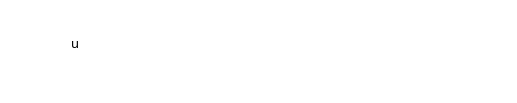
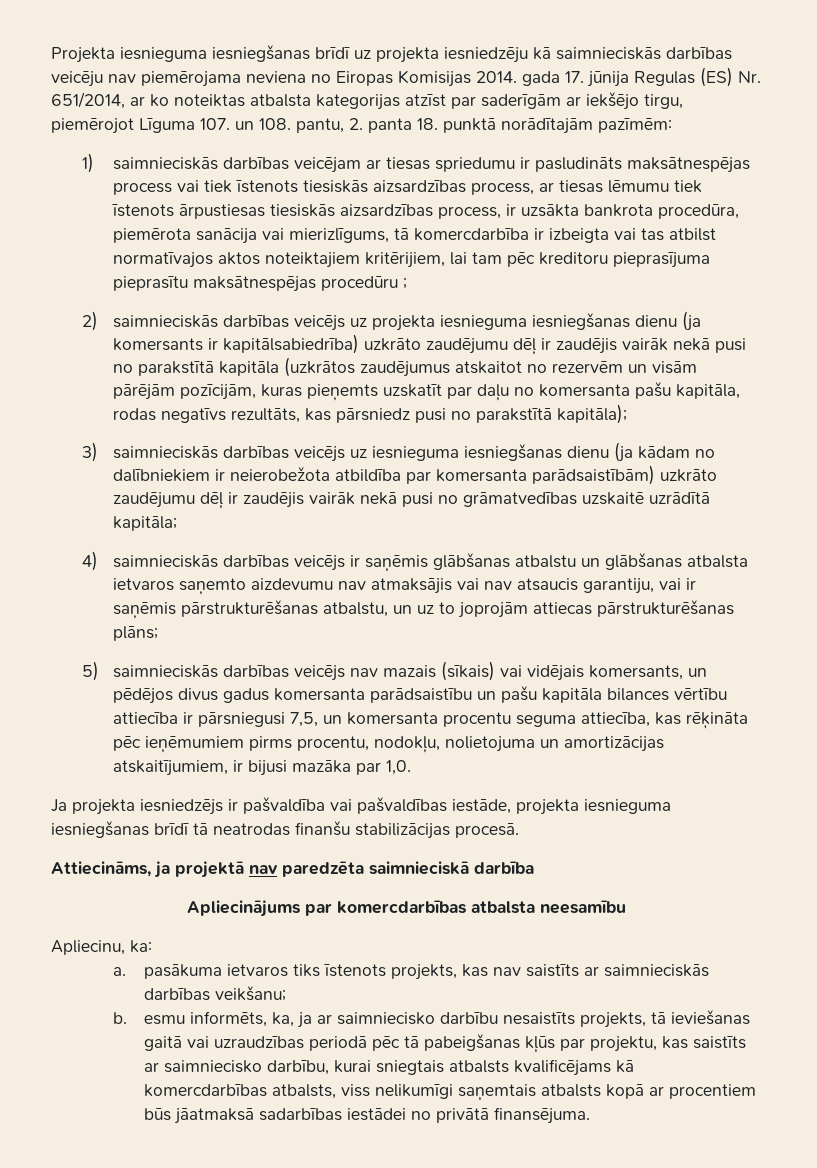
- u
+ Projekta iesnieguma iesniegšanas brīdī uz projekta iesniedzēju kā saimnieciskās darbības veicēju nav piemērojama neviena no Eiropas Komisijas 2014. gada 17. jūnija Regulas (ES) Nr. 651/2014, ar ko noteiktas atbalsta kategorijas atzīst par saderīgām ar iekšējo tirgu, piemērojot Līguma 107. un 108. pantu, 2. panta 18. punktā norādītajām pazīmēm:
+ 1) saimnieciskās darbības veicējam ar tiesas spriedumu ir pasludināts maksātnespējas process vai tiek īstenots tiesiskās aizsardzības process, ar tiesas lēmumu tiek īstenots ārpustiesas tiesiskās aizsardzības process, ir uzsākta bankrota procedūra, piemērota sanācija vai mierizlīgums, tā komercdarbība ir izbeigta vai tas atbilst normatīvajos aktos noteiktajiem kritērijiem, lai tam pēc kreditoru pieprasījuma pieprasītu maksātnespējas procedūru ;
+ 2) saimnieciskās darbības veicējs uz projekta iesnieguma iesniegšanas dienu (ja komersants ir kapitālsabiedrība) uzkrāto zaudējumu dēļ ir zaudējis vairāk nekā pusi no parakstītā kapitāla (uzkrātos zaudējumus atskaitot no rezervēm un visām pārējām pozīcijām, kuras pieņemts uzskatīt par daļu no komersanta pašu kapitāla, rodas negatīvs rezultāts, kas pārsniedz pusi no parakstītā kapitāla);
+ 3) saimnieciskās darbības veicējs uz iesnieguma iesniegšanas dienu (ja kādam no dalībniekiem ir neierobežota atbildība par komersanta parādsaistībām) uzkrāto zaudējumu dēļ ir zaudējis vairāk nekā pusi no grāmatvedības uzskaitē uzrādītā kapitāla;
+ 4) saimnieciskās darbības veicējs ir saņēmis glābšanas atbalstu un glābšanas atbalsta ietvaros saņemto aizdevumu nav atmaksājis vai nav atsaucis garantiju, vai ir saņēmis pārstrukturēšanas atbalstu, un uz to joprojām attiecas pārstrukturēšanas plāns;
+ 5) saimnieciskās darbības veicējs nav mazais (sīkais) vai vidējais komersants, un pēdējos divus gadus komersanta parādsaistību un pašu kapitāla bilances vērtību attiecība ir pārsniegusi 7,5, un komersanta procentu seguma attiecība, kas rēķināta pēc ieņēmumiem pirms procentu, nodokļu, nolietojuma un amortizācijas atskaitījumiem, ir bijusi mazāka par 1,0.
+ Ja projekta iesniedzējs ir pašvaldība vai pašvaldības iestāde, projekta iesnieguma iesniegšanas brīdī tā neatrodas finanšu stabilizācijas procesā.
+ Attiecināms, ja projektā nav paredzēta saimnieciskā darbība
+ Apliecinājums par komercdarbības atbalsta neesamību
+ Apliecinu, ka:
+ a. pasākuma ietvaros tiks īstenots projekts, kas nav saistīts ar saimnieciskās darbības veikšanu;
+ b. esmu informēts, ka, ja ar saimniecisko darbību nesaistīts projekts, tā ieviešanas gaitā vai uzraudzības periodā pēc tā pabeigšanas kļūs par projektu, kas saistīts ar saimniecisko darbību, kurai sniegtais atbalsts kvalificējams kā komercdarbības atbalsts, viss nelikumīgi saņemtais atbalsts kopā ar procentiem būs jāatmaksā sadarbības iestādei no privātā finansējuma.

